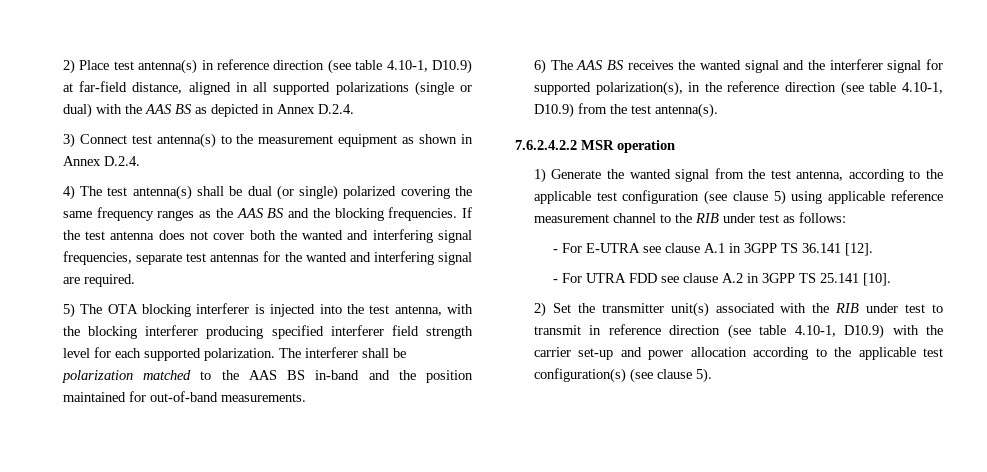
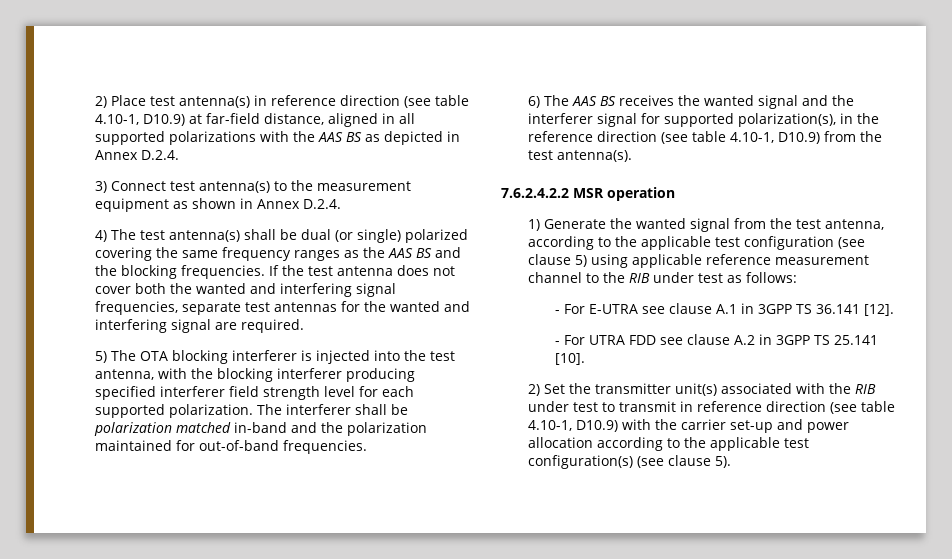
- 2) Place test antenna(s) in reference direction (see table 4.10-1, D10.9) at far-field distance, aligned in all supported polarizations (single or dual) with the AAS BS as depicted in Annex D.2.4.
+ 2) Place test antenna(s) in reference direction (see table 4.10-1, D10.9) at far-field distance, aligned in all supported polarizations with the AAS BS as depicted in Annex D.2.4.
- The interferer shall be polarization matched to the AAS BS in-band and the position maintained for out-of-band measurements.
+ The interferer shall be polarization matched in-band and the polarization maintained for out-of-band frequencies.

